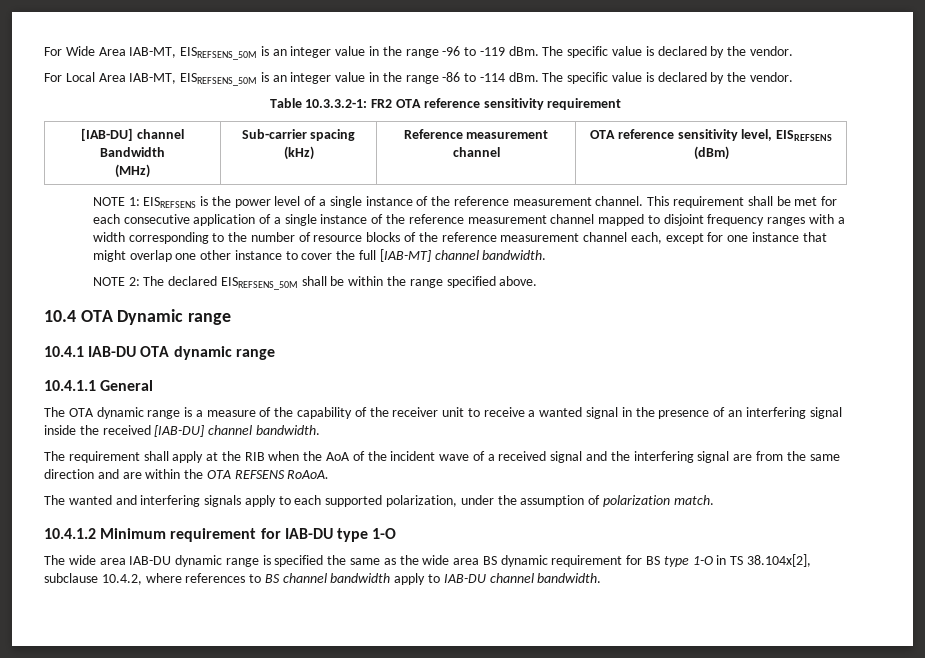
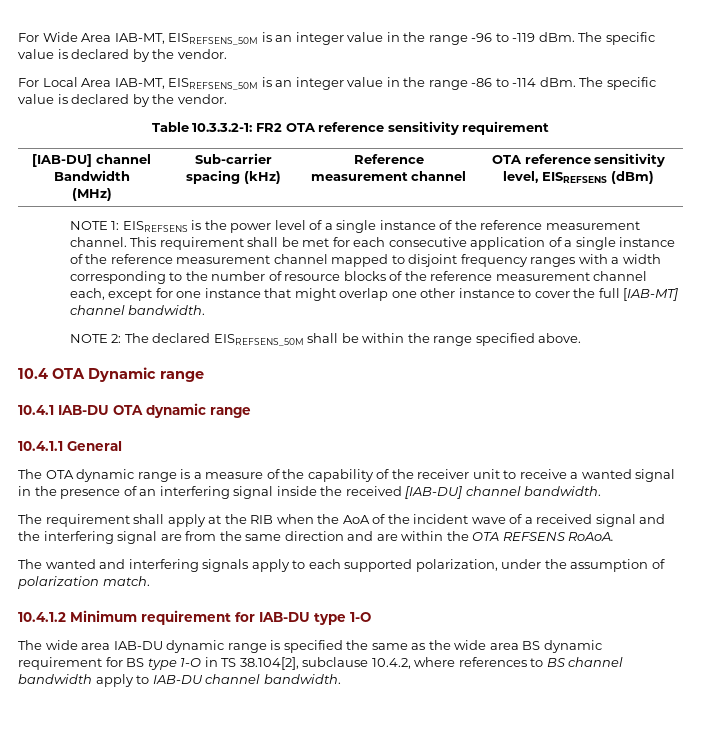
- The wide area IAB-DU dynamic range is specified the same as the wide area BS dynamic requirement for BS type 1-O in TS 38.104x[2], subclause 10.4.2, where references to BS channel bandwidth apply to IAB-DU channel bandwidth.
+ The wide area IAB-DU dynamic range is specified the same as the wide area BS dynamic requirement for BS type 1-O in TS 38.104[2], subclause 10.4.2, where references to BS channel bandwidth apply to IAB-DU channel bandwidth.

